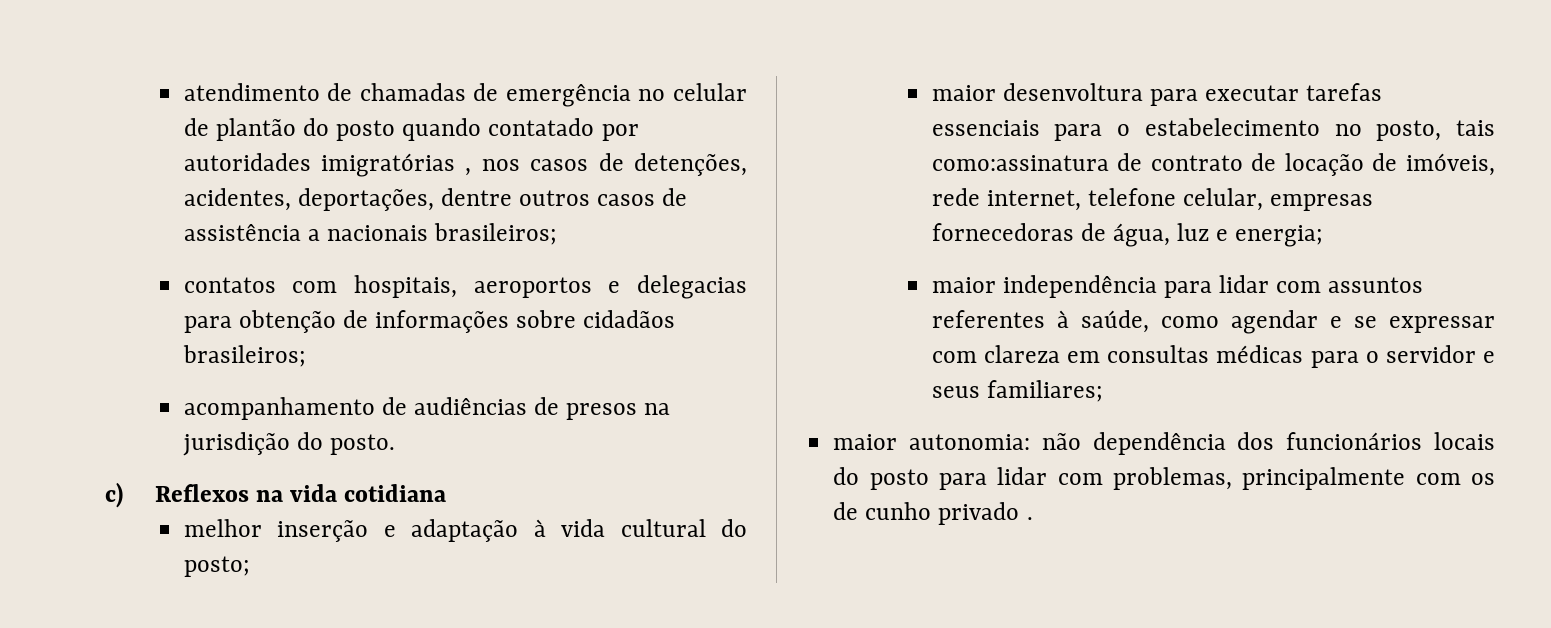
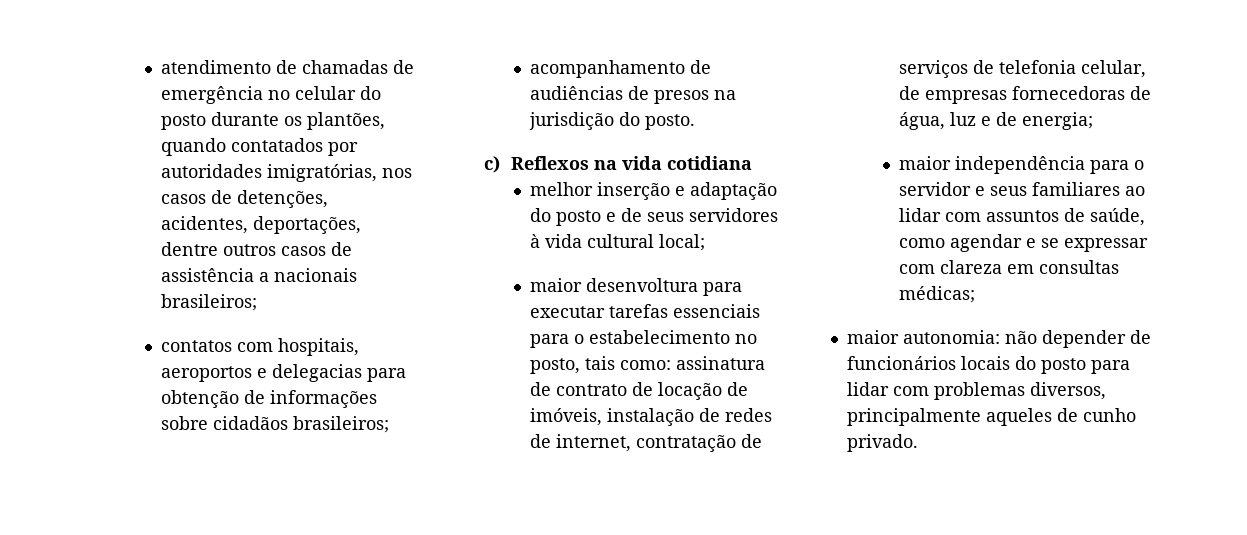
- atendimento de chamadas de emergência no celular de plantão do posto quando contatado por autoridades imigratórias , nos casos de detenções, acidentes, deportações, dentre outros casos de assistência a nacionais brasileiros;
+ atendimento de chamadas de emergência no celular do posto durante os plantões, quando contatados por autoridades imigratórias, nos casos de detenções, acidentes, deportações, dentre outros casos de assistência a nacionais brasileiros;
- melhor inserção e adaptação à vida cultural do posto;
+ melhor inserção e adaptação do posto e de seus servidores à vida cultural local;
- maior desenvoltura para executar tarefas essenciais para o estabelecimento no posto, tais como:assinatura de contrato de locação de imóveis, rede internet, telefone celular, empresas fornecedoras de água, luz e energia;
+ maior desenvoltura para executar tarefas essenciais para o estabelecimento no posto, tais como: assinatura de contrato de locação de imóveis, instalação de redes de internet, contratação de serviços de telefonia celular, de empresas fornecedoras de água, luz e de energia;
- maior independência para lidar com assuntos referentes à saúde, como agendar e se expressar com clareza em consultas médicas para o servidor e seus familiares;
+ maior independência para o servidor e seus familiares ao lidar com assuntos de saúde, como agendar e se expressar com clareza em consultas médicas;
- maior autonomia: não dependência dos funcionários locais do posto para lidar com problemas, principalmente com os de cunho privado .
+ maior autonomia: não depender de funcionários locais do posto para lidar com problemas diversos, principalmente aqueles de cunho privado.

